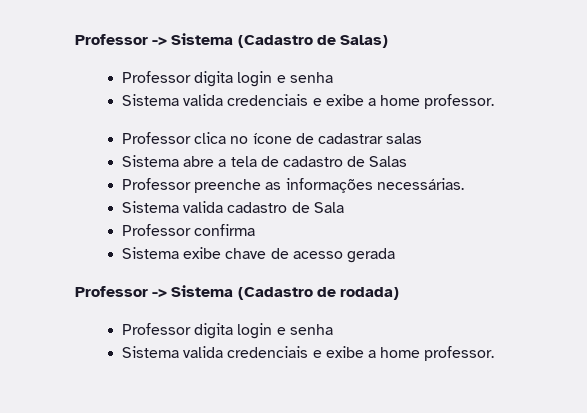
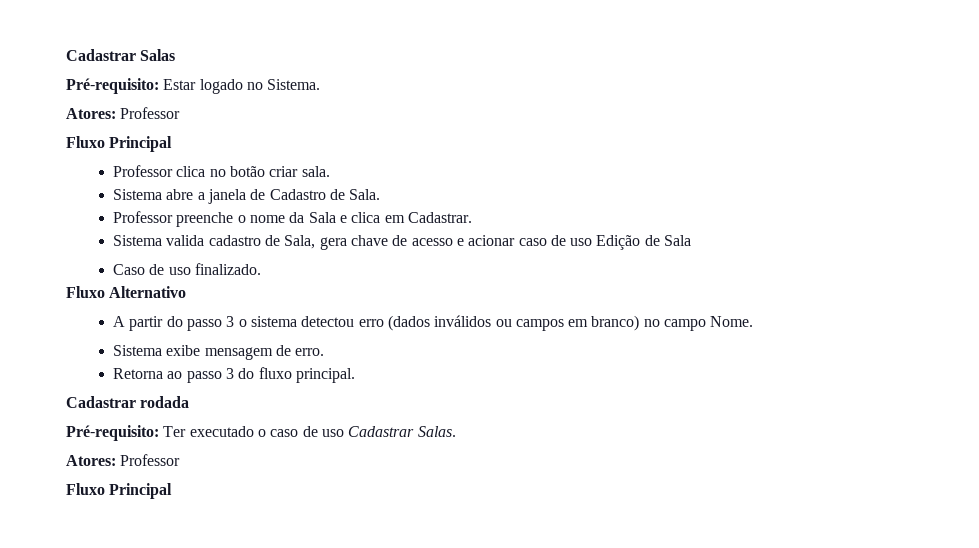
- Professor -> Sistema (Cadastro de Salas)
- Professor digita login e senha
- Sistema valida credenciais e exibe a home professor.
+ Cadastrar Salas
+ Pré-requisito: Estar logado no Sistema.
+ Atores: Professor
+ Fluxo Principal
- Professor clica no ícone de cadastrar salas
+ Professor clica no botão criar sala.
- Sistema abre a tela de cadastro de Salas
- Professor preenche as informações necessárias.
- Sistema valida cadastro de Sala
- Professor confirma
- Sistema exibe chave de acesso gerada
- Professor -> Sistema (Cadastro de rodada)
- Professor digita login e senha
- Sistema valida credenciais e exibe a home professor.
+ Sistema abre a janela de Cadastro de Sala.
+ Professor preenche o nome da Sala e clica em Cadastrar.
+ Sistema valida cadastro de Sala, gera chave de acesso e acionar caso de uso Edição de Sala
+ Caso de uso finalizado.
+ Fluxo Alternativo
+ A partir do passo 3 o sistema detectou erro (dados inválidos ou campos em branco) no campo Nome.
+ Sistema exibe mensagem de erro.
+ Retorna ao passo 3 do fluxo principal.
+ Cadastrar rodada
+ Pré-requisito: Ter executado o caso de uso Cadastrar Salas.
+ Atores: Professor
+ Fluxo Principal

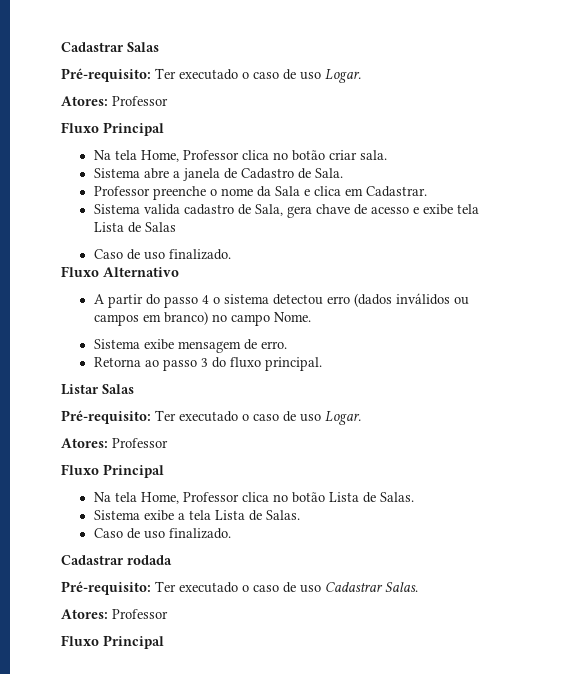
  Cadastrar Salas
- Pré-requisito: Estar logado no Sistema.
+ Pré-requisito: Ter executado o caso de uso Logar.
  Atores: Professor
  Fluxo Principal
- Professor clica no botão criar sala.
+ Na tela Home, Professor clica no botão criar sala.
- Sistema valida cadastro de Sala, gera chave de acesso e acionar caso de uso Edição de Sala
+ Sistema valida cadastro de Sala, gera chave de acesso e exibe tela Lista de Salas
- A partir do passo 3 o sistema detectou erro (dados inválidos ou campos em branco) no campo Nome.
+ A partir do passo 4 o sistema detectou erro (dados inválidos ou campos em branco) no campo Nome.
+ Listar Salas
+ Pré-requisito: Ter executado o caso de uso Logar.
+ Atores: Professor
+ Fluxo Principal
+ Na tela Home, Professor clica no botão Lista de Salas.
+ Sistema exibe a tela Lista de Salas.
+ Caso de uso finalizado.

